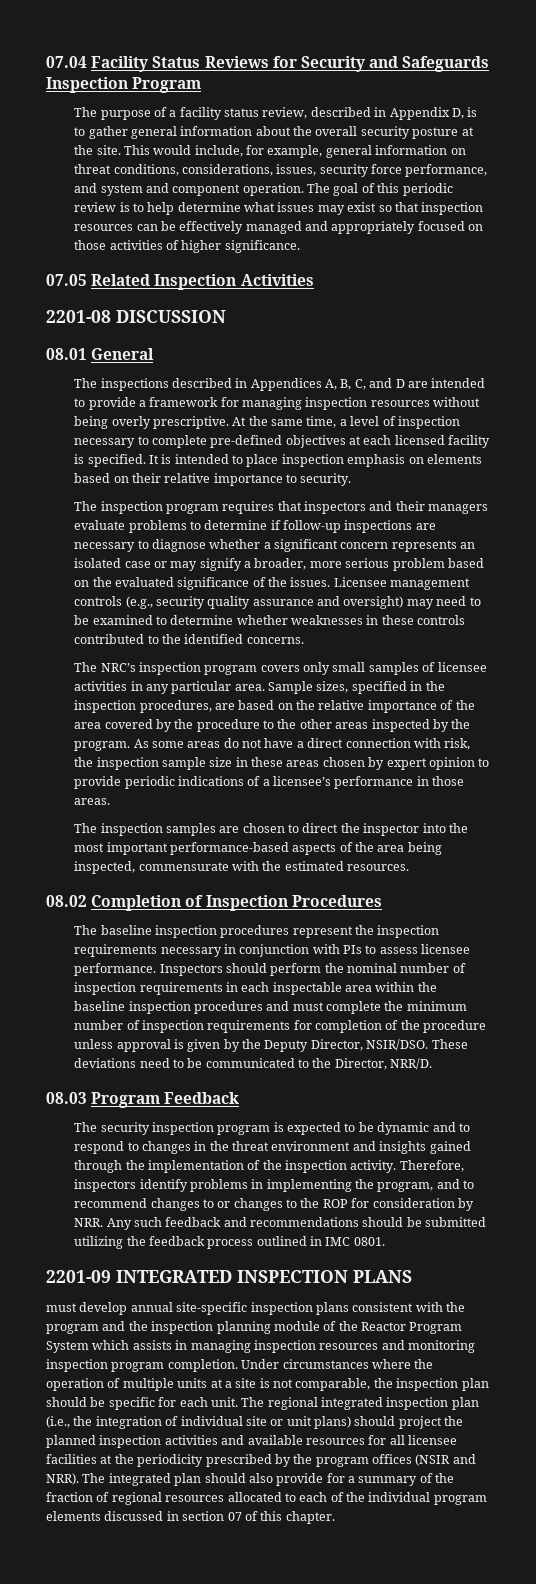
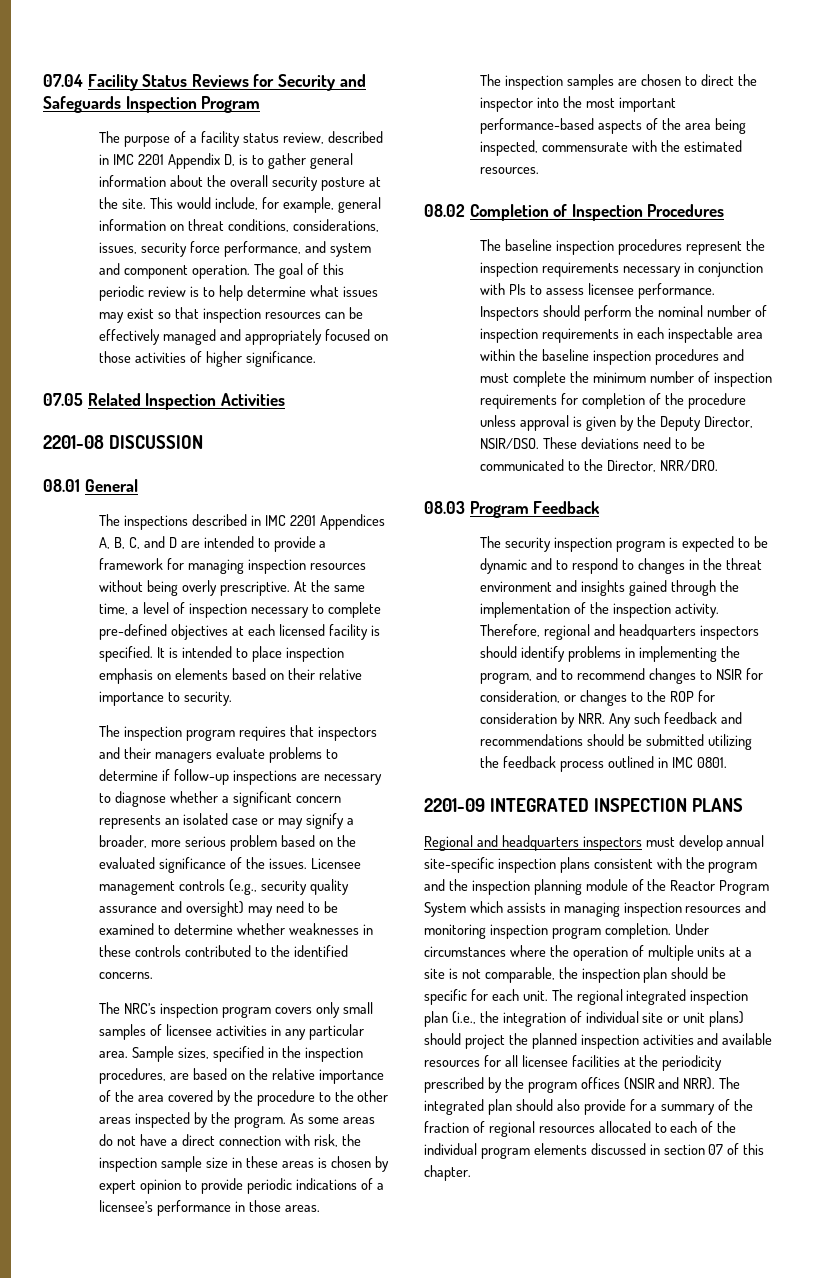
- The purpose of a facility status review, described in Appendix D, is to gather general information about the overall security posture at the site.
+ The purpose of a facility status review, described in IMC 2201 Appendix D, is to gather general information about the overall security posture at the site.
- The inspections described in Appendices A, B, C, and D are intended to provide a framework for managing inspection resources without being overly prescriptive.
+ The inspections described in IMC 2201 Appendices A, B, C, and D are intended to provide a framework for managing inspection resources without being overly prescriptive.
- As some areas do not have a direct connection with risk, the inspection sample size in these areas chosen by expert opinion to provide periodic indications of a licensee’s performance in those areas.
+ As some areas do not have a direct connection with risk, the inspection sample size in these areas is chosen by expert opinion to provide periodic indications of a licensee’s performance in those areas.
- These deviations need to be communicated to the Director, NRR/D.
+ These deviations need to be communicated to the Director, NRR/DRO.
- Therefore, inspectors identify problems in implementing the program, and to recommend changes to or changes to the ROP for consideration by NRR. Any such feedback and recommendations should be submitted utilizing the feedback process outlined in IMC 0801.
+ Therefore, regional and headquarters inspectors should identify problems in implementing the program, and to recommend changes to NSIR for consideration, or changes to the ROP for consideration by NRR. Any such feedback and recommendations should be submitted utilizing the feedback process outlined in IMC 0801.
- must develop annual site-specific inspection plans consistent with the program and the inspection planning module of the Reactor Program System which assists in managing inspection resources and monitoring inspection program completion.
+ Regional and headquarters inspectors must develop annual site-specific inspection plans consistent with the program and the inspection planning module of the Reactor Program System which assists in managing inspection resources and monitoring inspection program completion.

